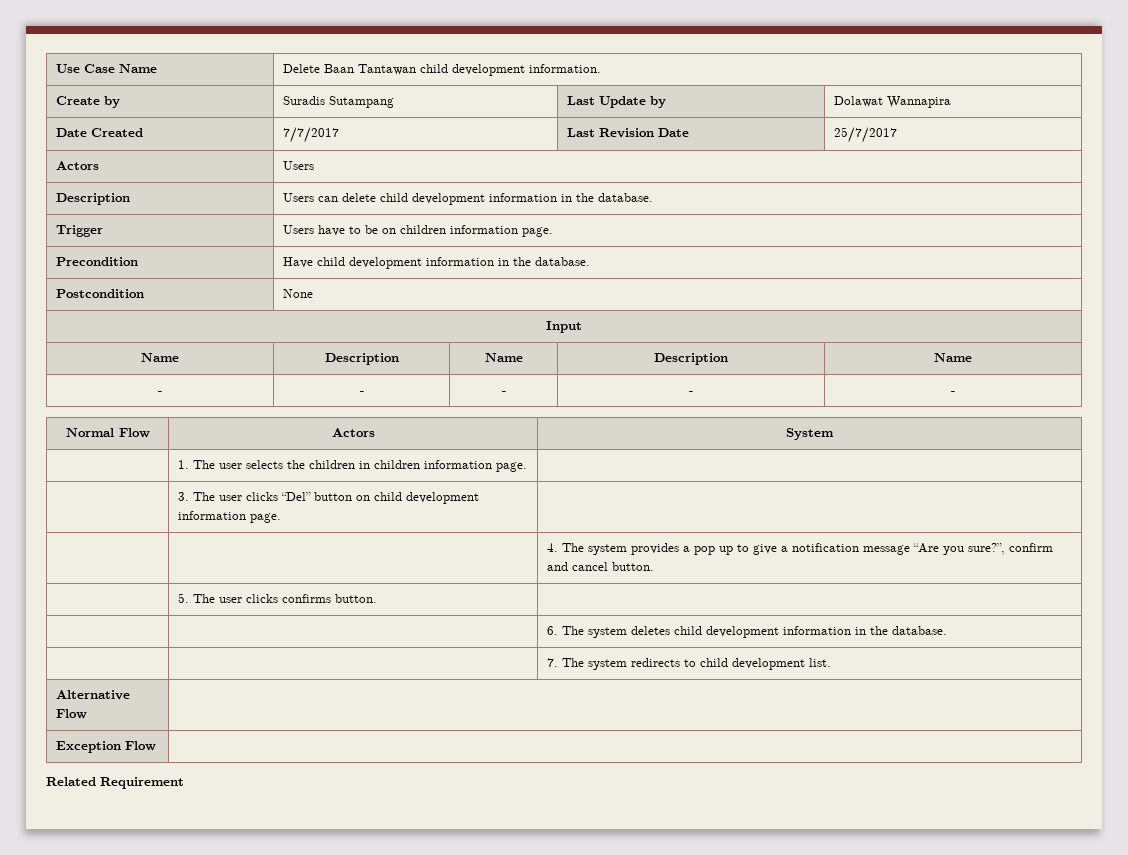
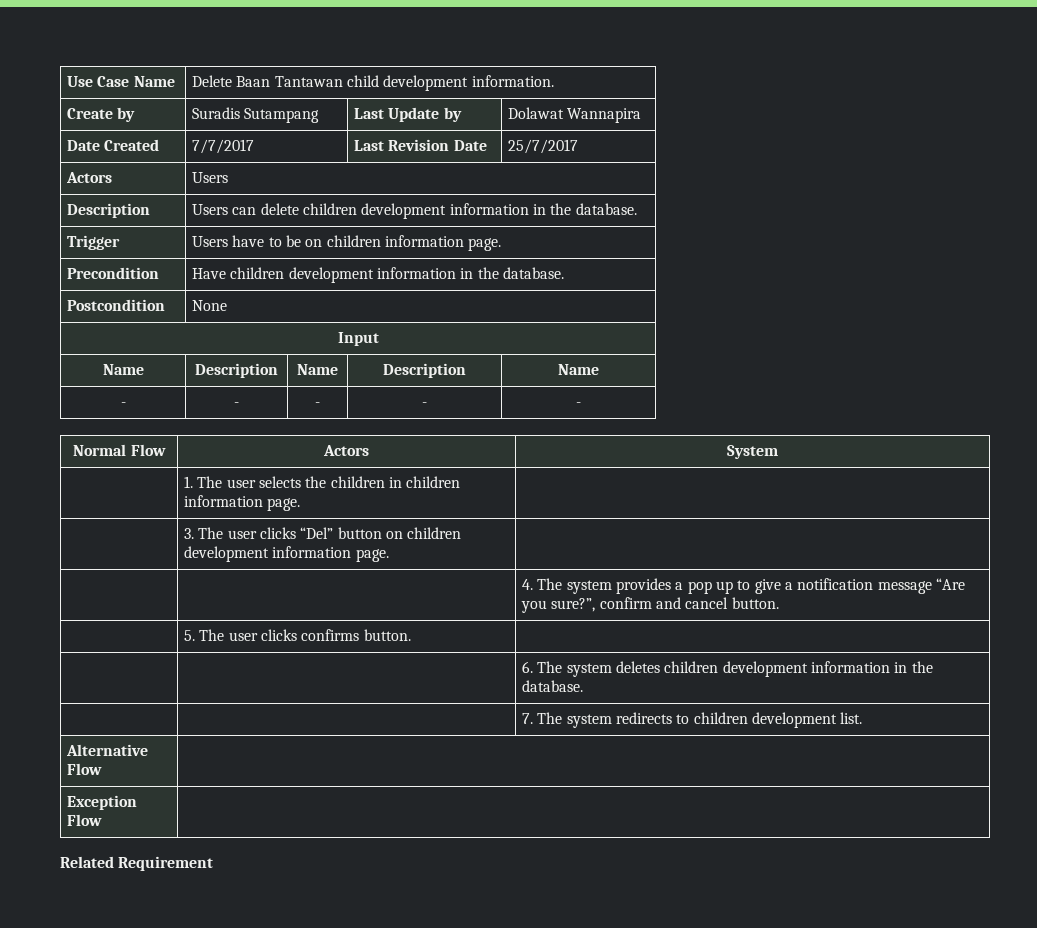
- Description | Users can delete child development information in the database.
+ Description | Users can delete children development information in the database.
- Precondition | Have child development information in the database.
+ Precondition | Have children development information in the database.
- | 3. The user clicks “Del” button on child development information page. |
+ | 3. The user clicks “Del” button on children development information page. |
- | | 6. The system deletes child development information in the database.
+ | | 6. The system deletes children development information in the database.
- | | 7. The system redirects to child development list.
+ | | 7. The system redirects to children development list.

